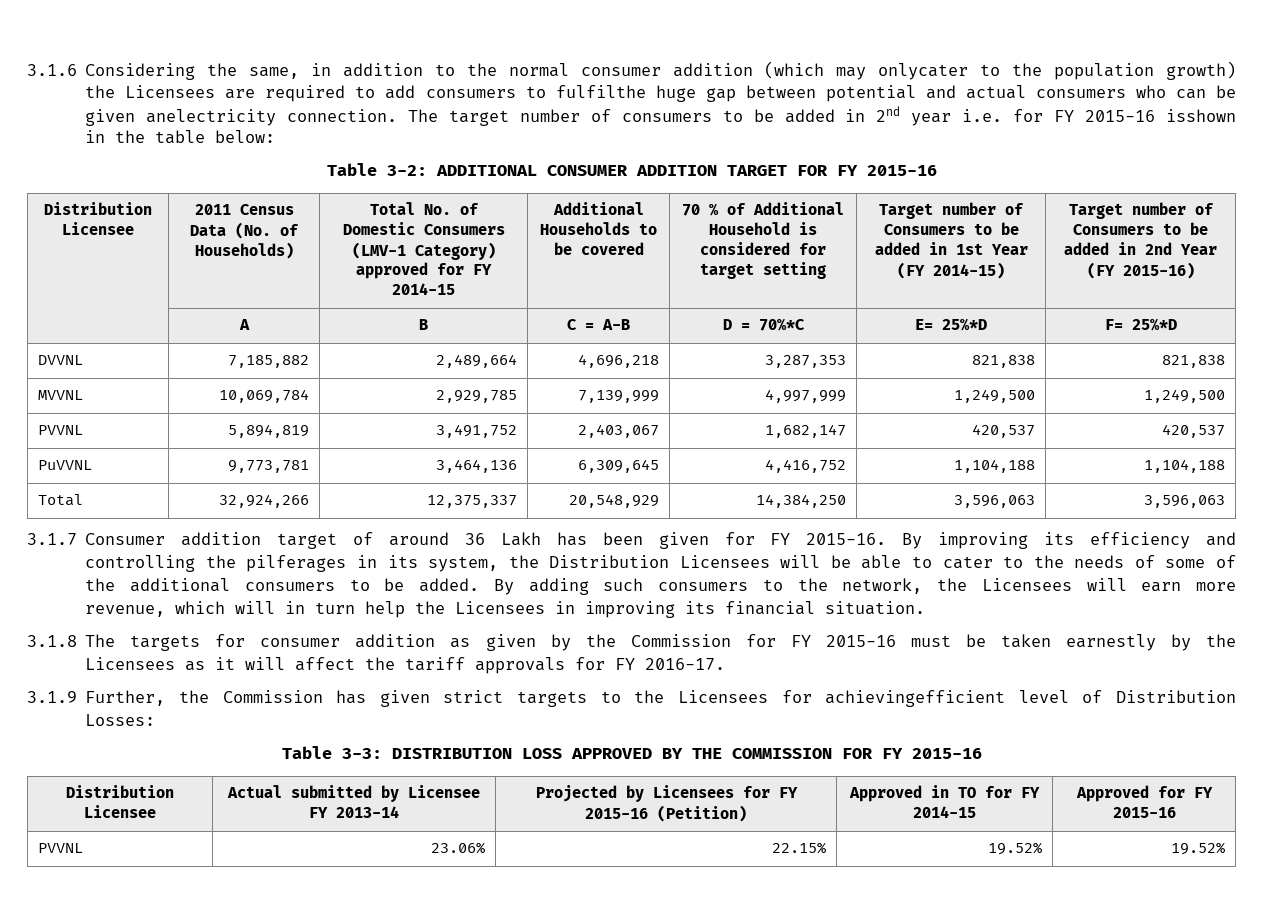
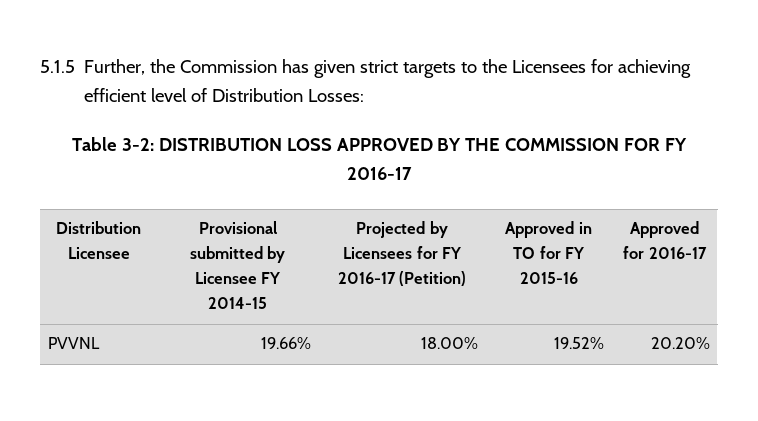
- 3.1.6 Considering the same, in addition to the normal consumer addition (which may onlycater to the population growth) the Licensees are required to add consumers to fulfilthe huge gap between potential and actual consumers who can be given anelectricity connection. The target number of consumers to be added in 2nd year i.e. for FY 2015-16 isshown in the table below:
- Table 3-2: ADDITIONAL CONSUMER ADDITION TARGET FOR FY 2015-16
- Distribution Licensee | 2011 Census Data (No. of Households) | Total No. of Domestic Consumers (LMV-1 Category) approved for FY 2014-15 | Additional Households to be covered | 70 % of Additional Household is considered for target setting | Target number of Consumers to be added in 1st Year (FY 2014-15) | Target number of Consumers to be added in 2nd Year (FY 2015-16)
- | A | B | C = A-B | D = 70%*C | E= 25%*D | F= 25%*D
- DVVNL | 7,185,882 | 2,489,664 | 4,696,218 | 3,287,353 | 821,838 | 821,838
- MVVNL | 10,069,784 | 2,929,785 | 7,139,999 | 4,997,999 | 1,249,500 | 1,249,500
- PVVNL | 5,894,819 | 3,491,752 | 2,403,067 | 1,682,147 | 420,537 | 420,537
- PuVVNL | 9,773,781 | 3,464,136 | 6,309,645 | 4,416,752 | 1,104,188 | 1,104,188
- Total | 32,924,266 | 12,375,337 | 20,548,929 | 14,384,250 | 3,596,063 | 3,596,063
- 3.1.7 Consumer addition target of around 36 Lakh has been given for FY 2015-16. By improving its efficiency and controlling the pilferages in its system, the Distribution Licensees will be able to cater to the needs of some of the additional consumers to be added. By adding such consumers to the network, the Licensees will earn more revenue, which will in turn help the Licensees in improving its financial situation.
- 3.1.8 The targets for consumer addition as given by the Commission for FY 2015-16 must be taken earnestly by the Licensees as it will affect the tariff approvals for FY 2016-17.
- 3.1.9 Further, the Commission has given strict targets to the Licensees for achievingefficient level of Distribution Losses:
+ 5.1.5 Further, the Commission has given strict targets to the Licensees for achieving efficient level of Distribution Losses:
- Table 3-3: DISTRIBUTION LOSS APPROVED BY THE COMMISSION FOR FY 2015-16
- Distribution Licensee | Actual submitted by Licensee FY 2013-14 | Projected by Licensees for FY 2015-16 (Petition) | Approved in TO for FY 2014-15 | Approved for FY 2015-16
- PVVNL | 23.06% | 22.15% | 19.52% | 19.52%
+ Table 3-2: DISTRIBUTION LOSS APPROVED BY THE COMMISSION FOR FY 2016-17
+ Distribution Licensee | Provisional submitted by Licensee FY 2014-15 | Projected by Licensees for FY 2016-17 (Petition) | Approved in TO for FY 2015-16 | Approved for 2016-17
+ PVVNL | 19.66% | 18.00% | 19.52% | 20.20%

